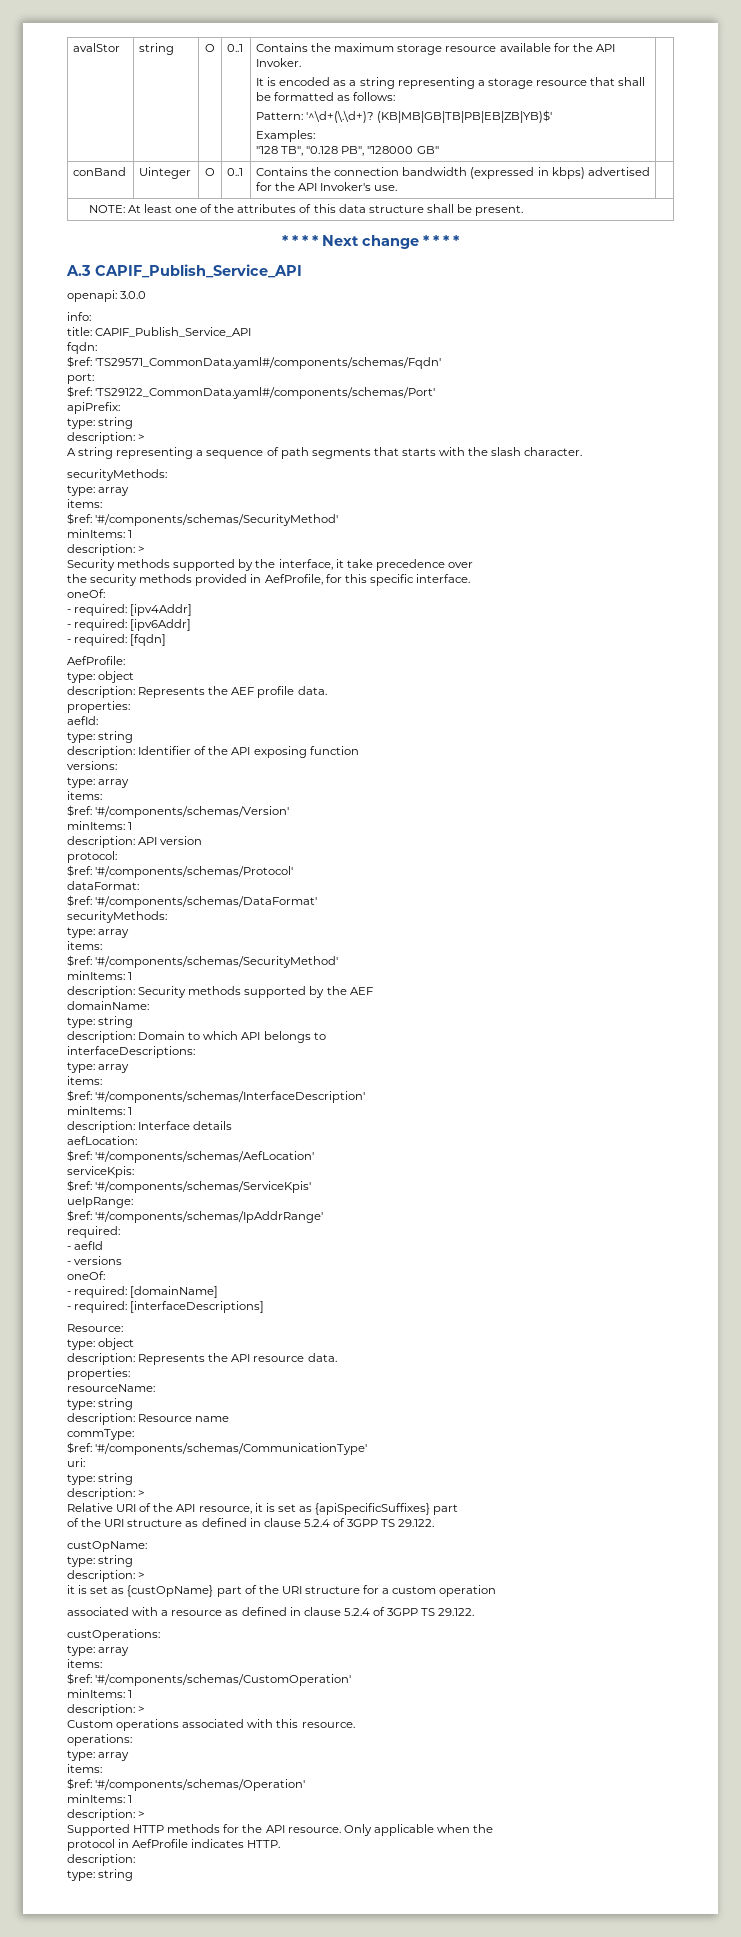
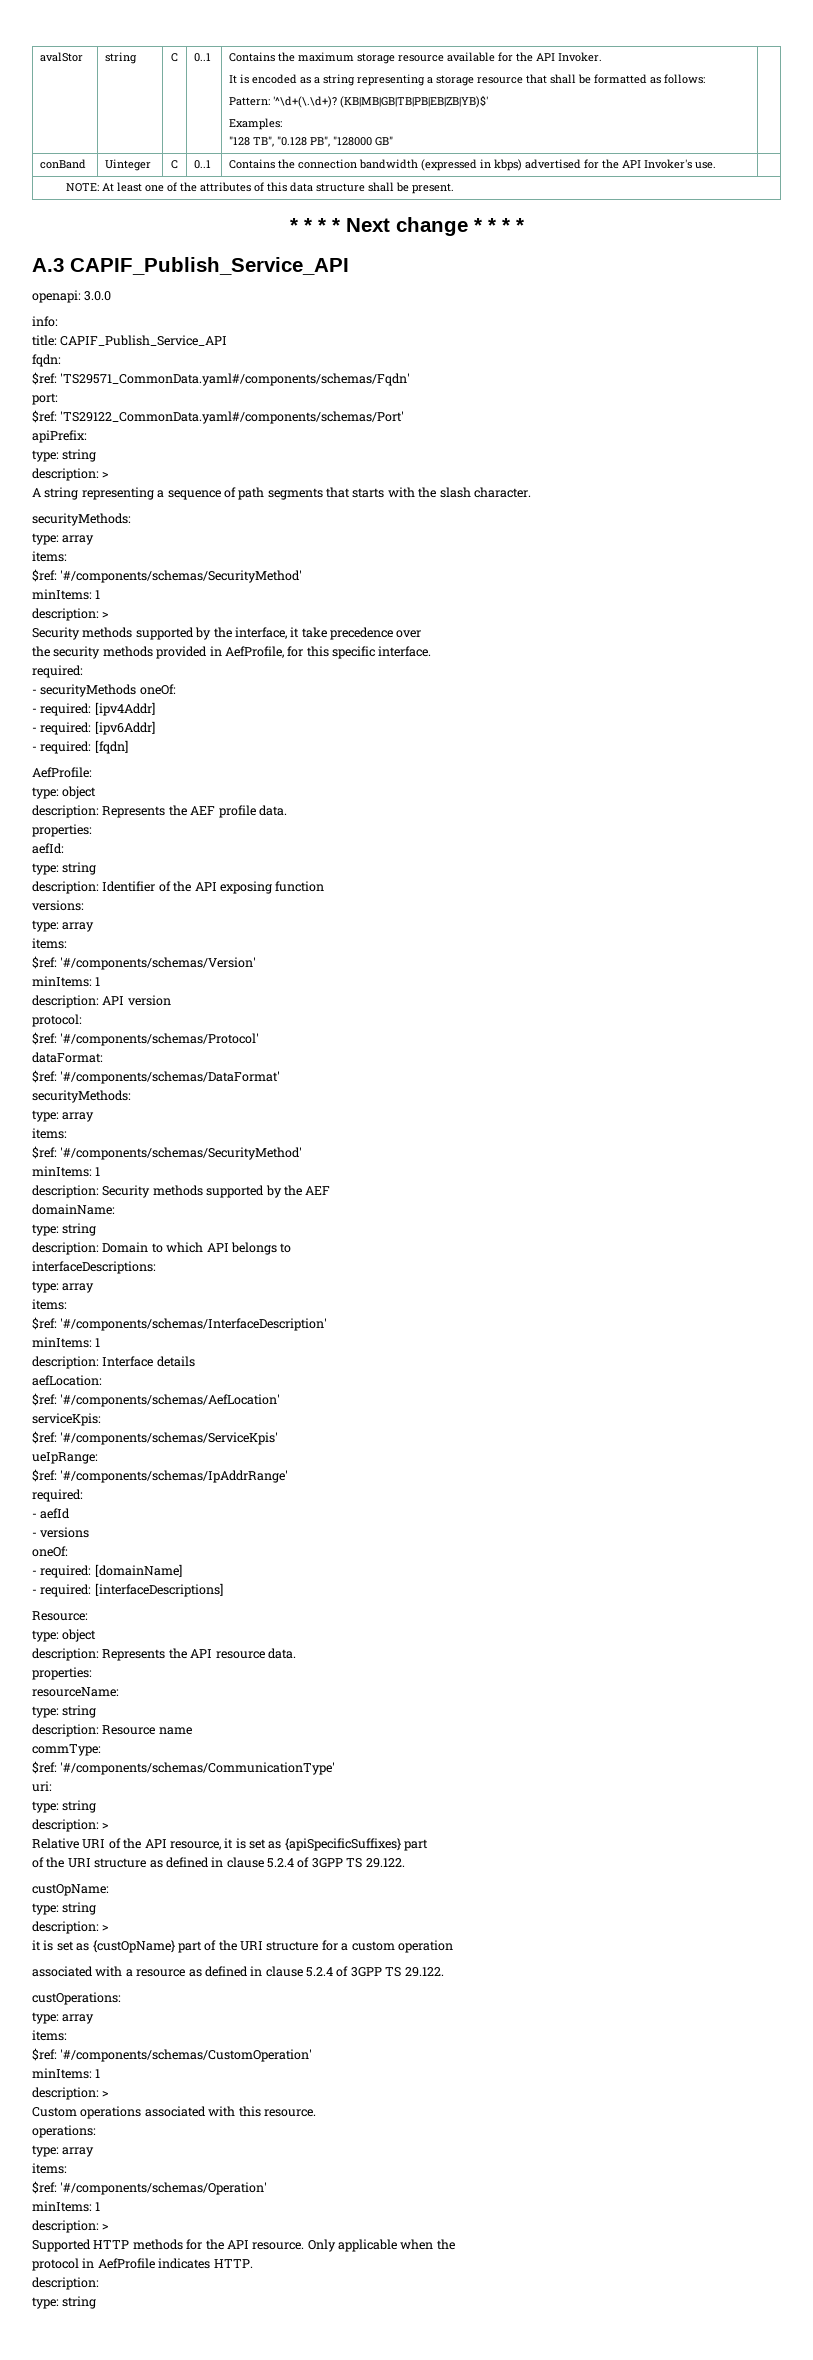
- avalStor | string | O | 0..1 | Contains the maximum storage resource available for the API Invoker.
+ avalStor | string | C | 0..1 | Contains the maximum storage resource available for the API Invoker.
- conBand | Uinteger | O | 0..1 | Contains the connection bandwidth (expressed in kbps) advertised for the API Invoker's use. |
+ conBand | Uinteger | C | 0..1 | Contains the connection bandwidth (expressed in kbps) advertised for the API Invoker's use. |
  the security methods provided in AefProfile, for this specific interface.
- oneOf:
+ required:
+ - securityMethods oneOf:

